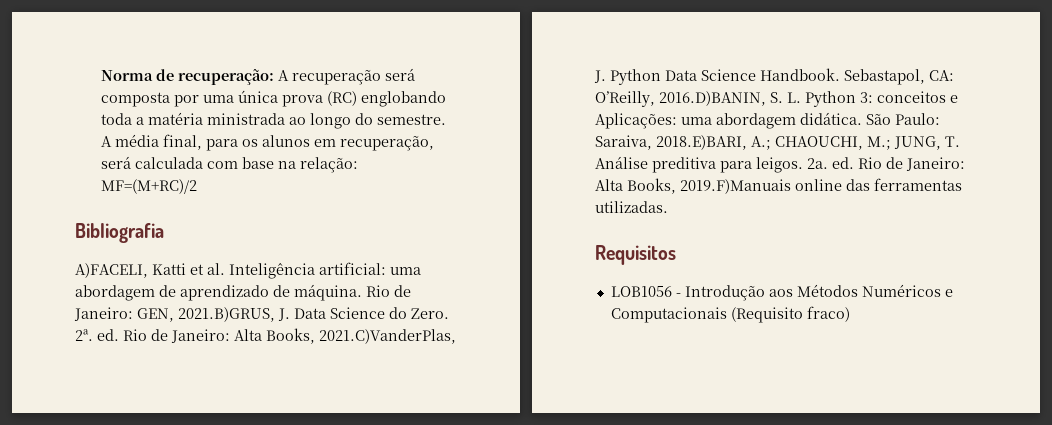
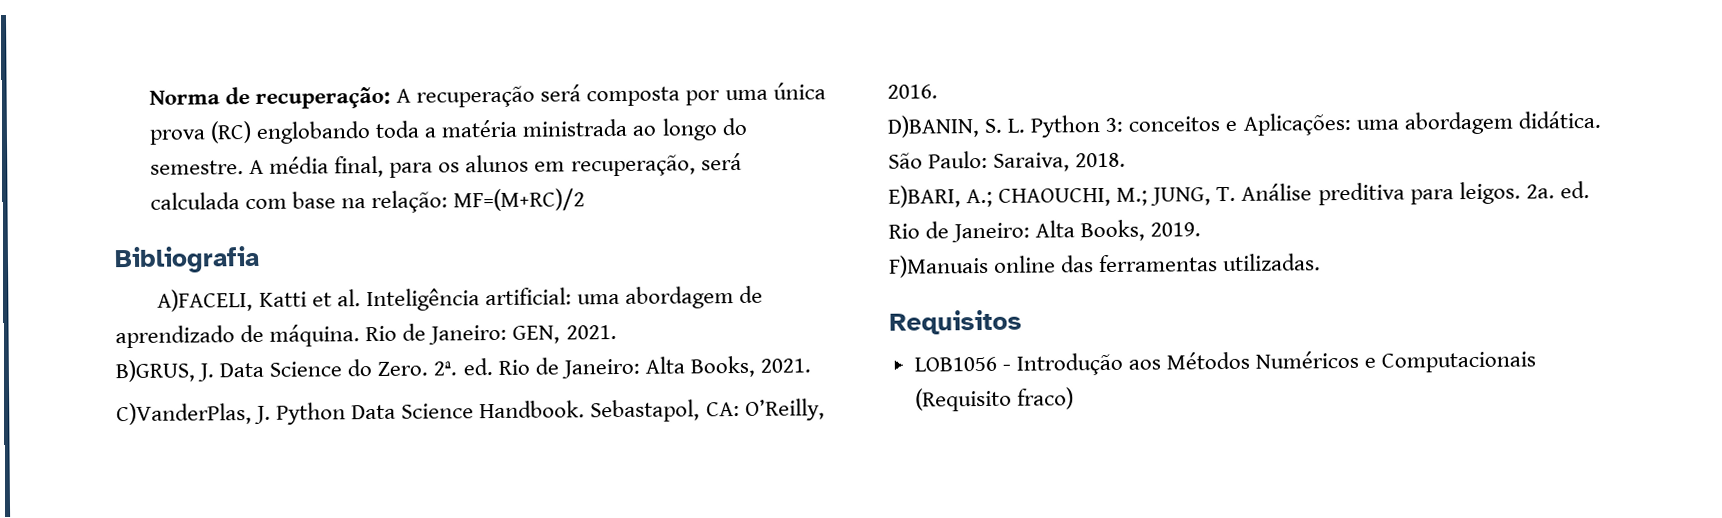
- Rio de Janeiro: GEN, 2021.B)GRUS, J. Data Science do Zero.
+ Rio de Janeiro: GEN, 2021.
+ B)GRUS, J. Data Science do Zero.
- 2ª. ed. Rio de Janeiro: Alta Books, 2021.C)VanderPlas, J. Python Data Science Handbook.
+ 2ª. ed. Rio de Janeiro: Alta Books, 2021.
+ C)VanderPlas, J. Python Data Science Handbook.
- Sebastapol, CA: O’Reilly, 2016.D)BANIN, S. L. Python 3: conceitos e Aplicações: uma abordagem didática.
+ Sebastapol, CA: O’Reilly, 2016.
+ D)BANIN, S. L. Python 3: conceitos e Aplicações: uma abordagem didática.
- São Paulo: Saraiva, 2018.E)BARI, A.; CHAOUCHI, M.; JUNG, T. Análise preditiva para leigos.
+ São Paulo: Saraiva, 2018.
+ E)BARI, A.; CHAOUCHI, M.; JUNG, T. Análise preditiva para leigos.
- 2a. ed. Rio de Janeiro: Alta Books, 2019.F)Manuais online das ferramentas utilizadas.
+ 2a. ed. Rio de Janeiro: Alta Books, 2019.
+ F)Manuais online das ferramentas utilizadas.

